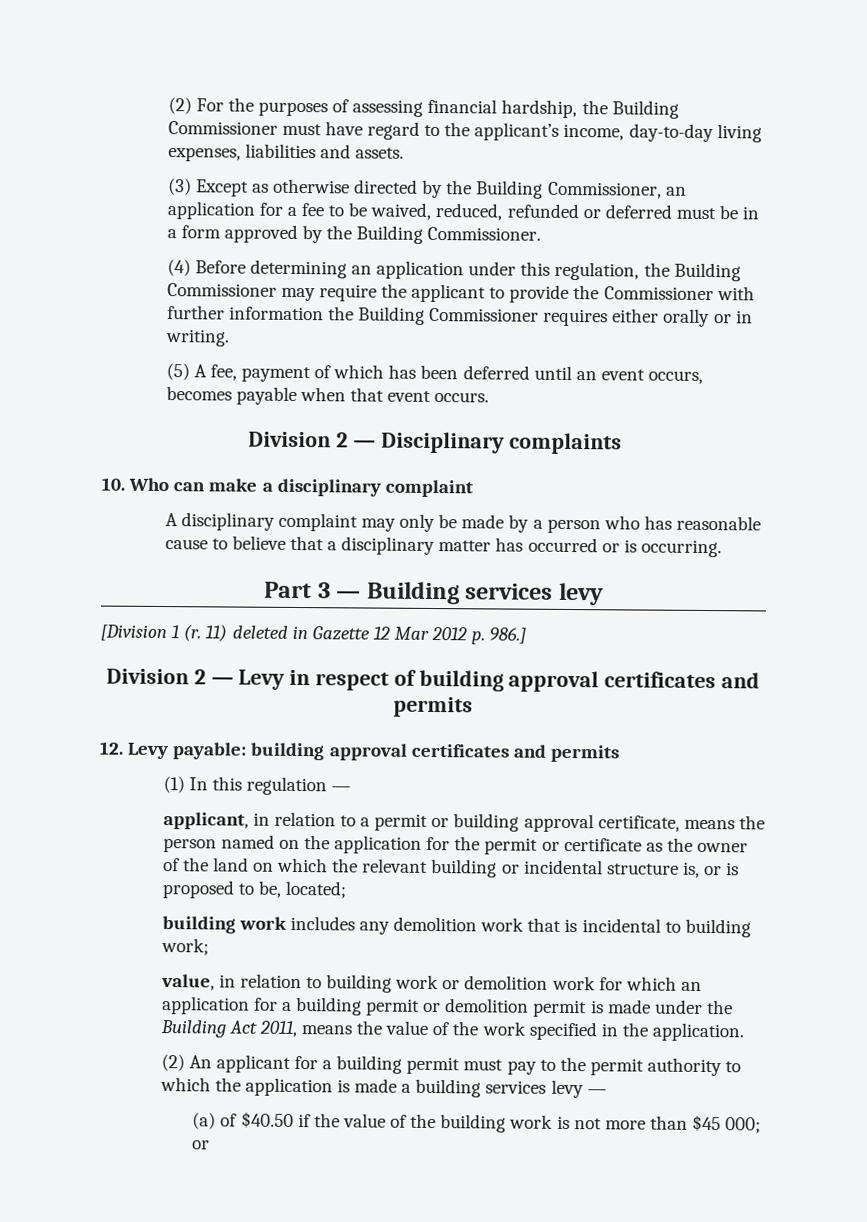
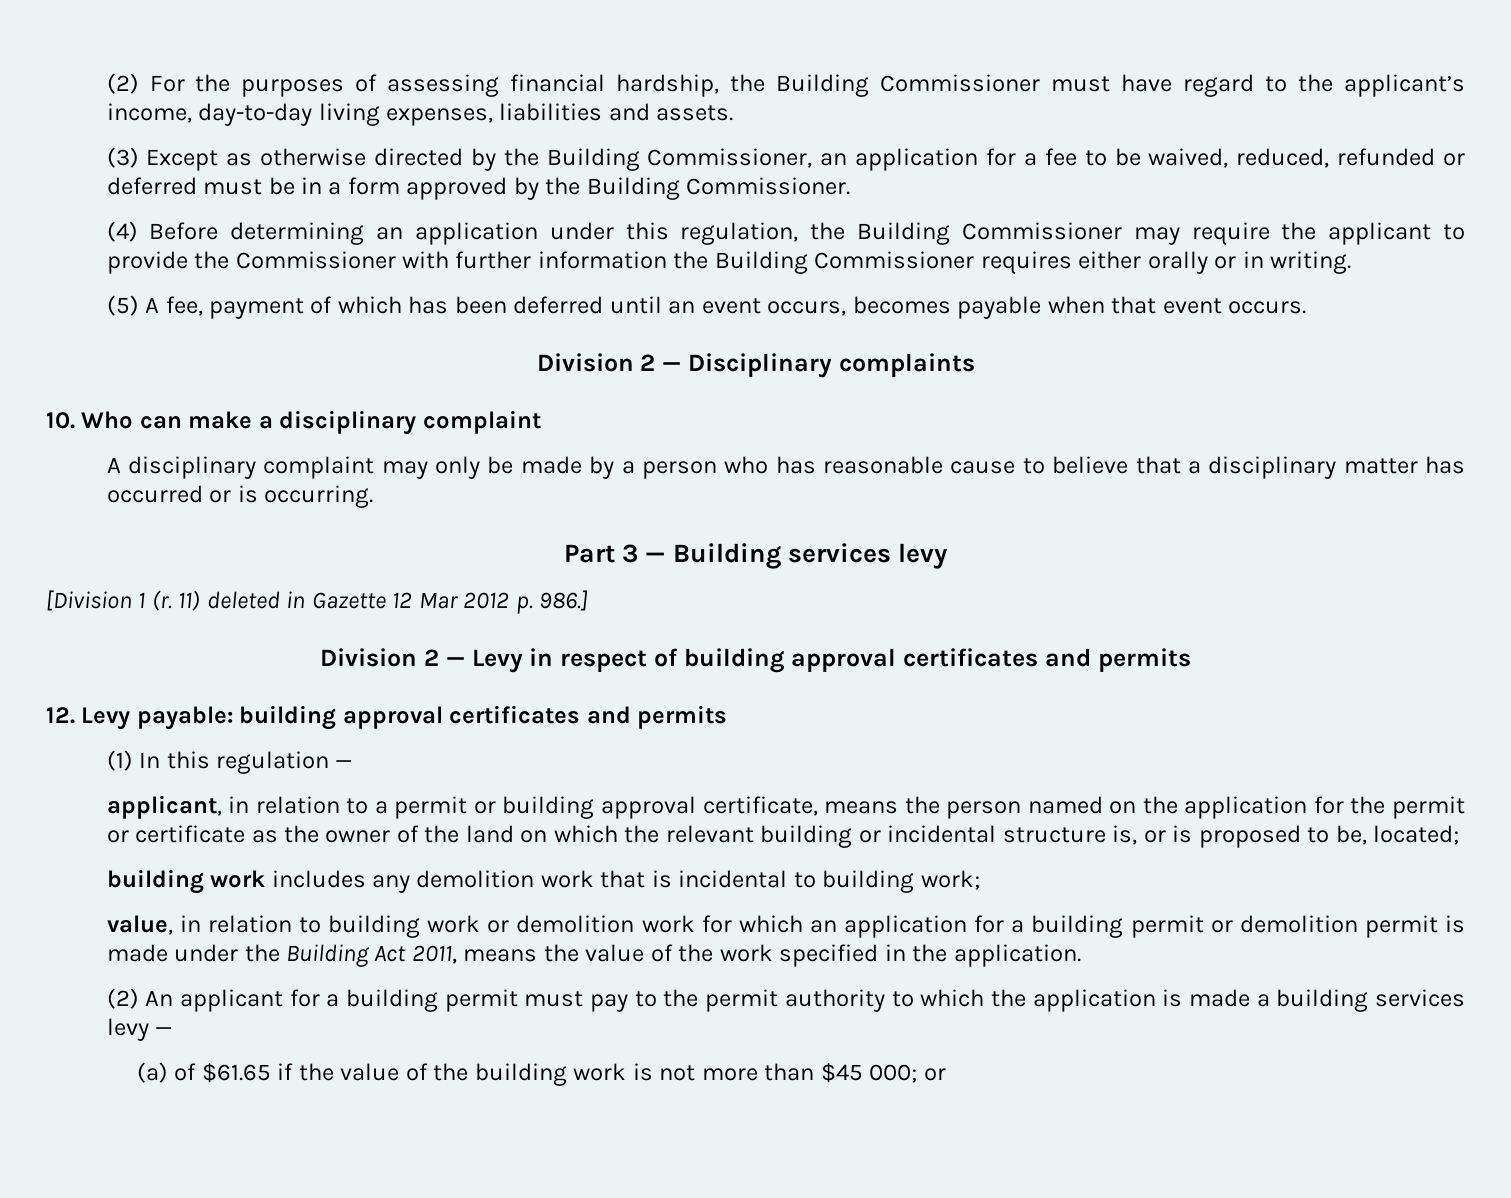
- (a) of $40.50 if the value of the building work is not more than $45 000; or
+ (a) of $61.65 if the value of the building work is not more than $45 000; or

